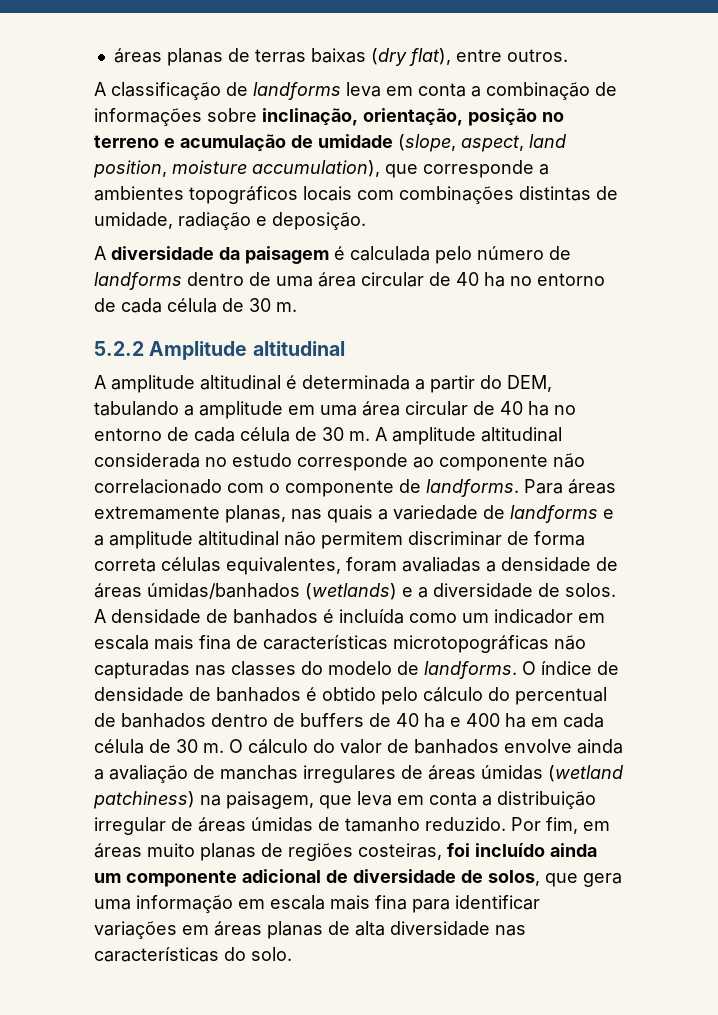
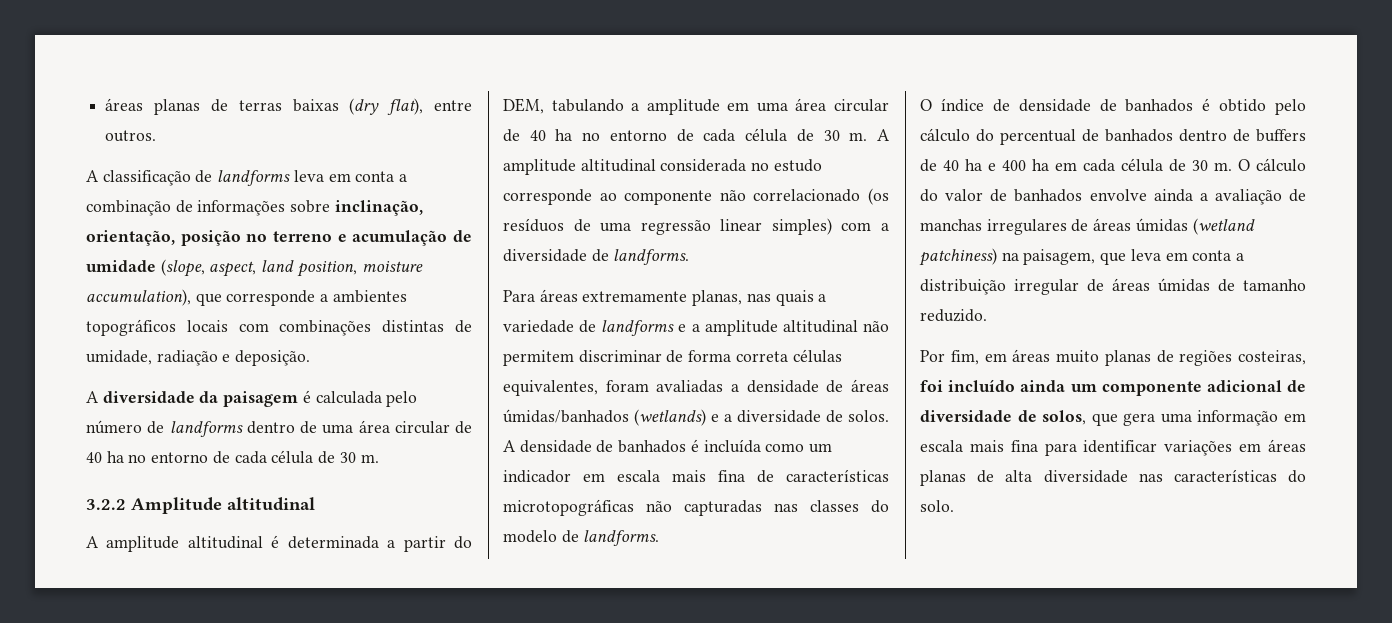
- 5.2.2 Amplitude altitudinal
+ 3.2.2 Amplitude altitudinal
- A amplitude altitudinal considerada no estudo corresponde ao componente não correlacionado com o componente de landforms. Para áreas extremamente planas, nas quais a variedade de landforms e a amplitude altitudinal não permitem discriminar de forma correta células equivalentes, foram avaliadas a densidade de áreas úmidas/banhados (wetlands) e a diversidade de solos.
+ A amplitude altitudinal considerada no estudo corresponde ao componente não correlacionado (os resíduos de uma regressão linear simples) com a diversidade de landforms.
+ Para áreas extremamente planas, nas quais a variedade de landforms e a amplitude altitudinal não permitem discriminar de forma correta células equivalentes, foram avaliadas a densidade de áreas úmidas/banhados (wetlands) e a diversidade de solos.
- A densidade de banhados é incluída como um indicador em escala mais fina de características microtopográficas não capturadas nas classes do modelo de landforms. O índice de densidade de banhados é obtido pelo cálculo do percentual de banhados dentro de buffers de 40 ha e 400 ha em cada célula de 30 m.
+ A densidade de banhados é incluída como um indicador em escala mais fina de características microtopográficas não capturadas nas classes do modelo de landforms.
+ O índice de densidade de banhados é obtido pelo cálculo do percentual de banhados dentro de buffers de 40 ha e 400 ha em cada célula de 30 m.
- O cálculo do valor de banhados envolve ainda a avaliação de manchas irregulares de áreas úmidas (wetland patchiness) na paisagem, que leva em conta a distribuição irregular de áreas úmidas de tamanho reduzido. Por fim, em áreas muito planas de regiões costeiras, foi incluído ainda um componente adicional de diversidade de solos, que gera uma informação em escala mais fina para identificar variações em áreas planas de alta diversidade nas características do solo.
+ O cálculo do valor de banhados envolve ainda a avaliação de manchas irregulares de áreas úmidas (wetland patchiness) na paisagem, que leva em conta a distribuição irregular de áreas úmidas de tamanho reduzido.
+ Por fim, em áreas muito planas de regiões costeiras, foi incluído ainda um componente adicional de diversidade de solos, que gera uma informação em escala mais fina para identificar variações em áreas planas de alta diversidade nas características do solo.

